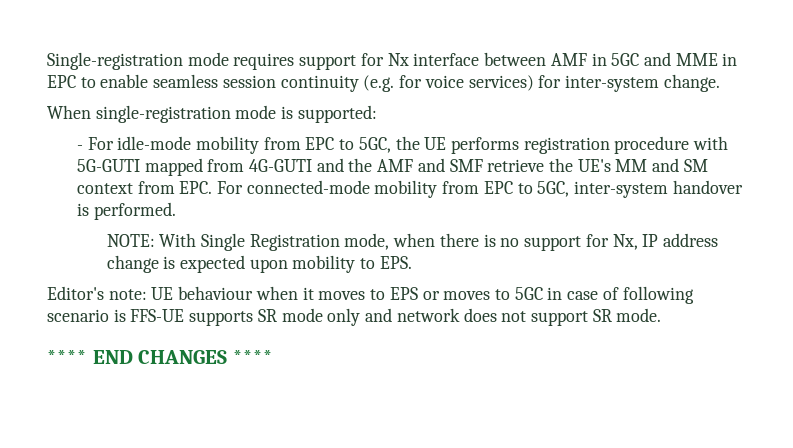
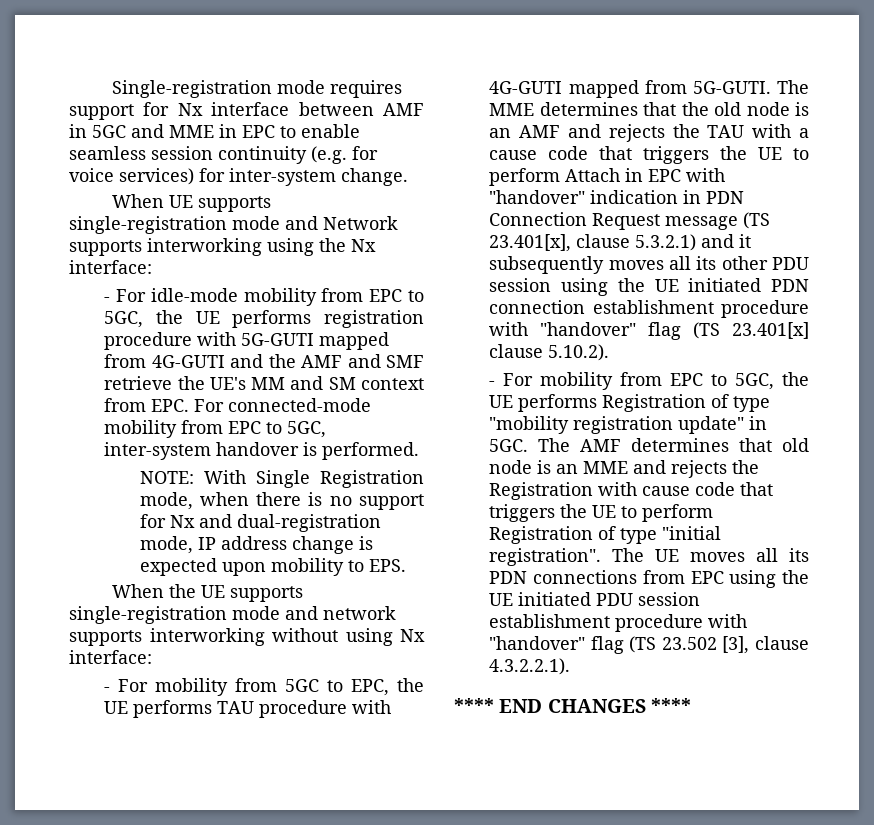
- When single-registration mode is supported:
+ When UE supports single-registration mode and Network supports interworking using the Nx interface:
- NOTE: With Single Registration mode, when there is no support for Nx, IP address change is expected upon mobility to EPS.
+ NOTE: With Single Registration mode, when there is no support for Nx and dual-registration mode, IP address change is expected upon mobility to EPS.
- Editor's note: UE behaviour when it moves to EPS or moves to 5GC in case of following scenario is FFS-UE supports SR mode only and network does not support SR mode.
+ When the UE supports single-registration mode and network supports interworking without using Nx interface:
+ - For mobility from 5GC to EPC, the UE performs TAU procedure with 4G-GUTI mapped from 5G-GUTI. The MME determines that the old node is an AMF and rejects the TAU with a cause code that triggers the UE to perform Attach in EPC with "handover" indication in PDN Connection Request message (TS 23.401[x], clause 5.3.2.1) and it subsequently moves all its other PDU session using the UE initiated PDN connection establishment procedure with "handover" flag (TS 23.401[x] clause 5.10.2).
+ - For mobility from EPC to 5GC, the UE performs Registration of type "mobility registration update" in 5GC. The AMF determines that old node is an MME and rejects the Registration with cause code that triggers the UE to perform Registration of type "initial registration". The UE moves all its PDN connections from EPC using the UE initiated PDU session establishment procedure with "handover" flag (TS 23.502 [3], clause 4.3.2.2.1).

